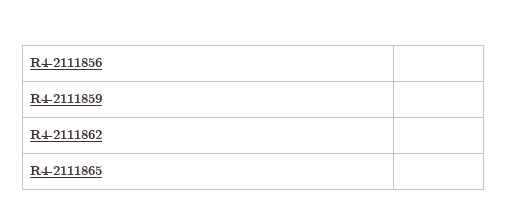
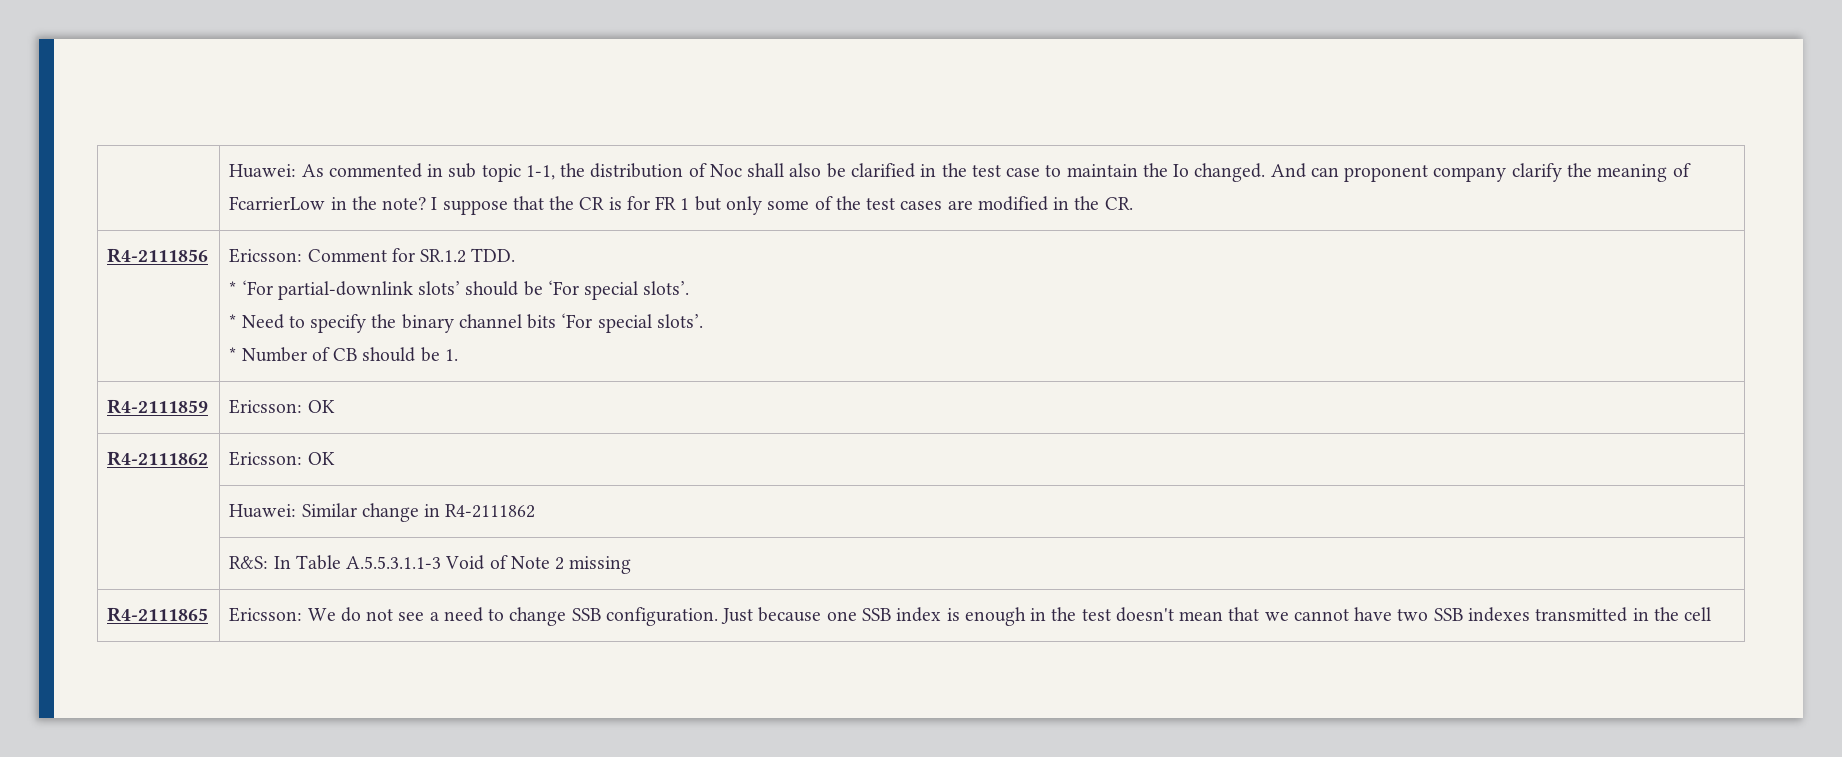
- R4-2111856
+ Huawei: As commented in sub topic 1-1, the distribution of Noc shall also be clarified in the test case to maintain the Io changed. And can proponent company clarify the meaning of FcarrierLow in the note? I suppose that the CR is for FR 1 but only some of the test cases are modified in the CR.
+ R4-2111856 | Ericsson: Comment for SR.1.2 TDD.
+ * ‘For partial-downlink slots’ should be ‘For special slots’.
+ * Need to specify the binary channel bits ‘For special slots’.
+ * Number of CB should be 1.
- R4-2111859 |
+ R4-2111859 | Ericsson: OK
- R4-2111862 |
- R4-2111865 |
+ R4-2111862 | Ericsson: OK
+ | Huawei: Similar change in R4-2111862
+ | R&S: In Table A.5.5.3.1.1-3 Void of Note 2 missing
+ R4-2111865 | Ericsson: We do not see a need to change SSB configuration. Just because one SSB index is enough in the test doesn't mean that we cannot have two SSB indexes transmitted in the cell

